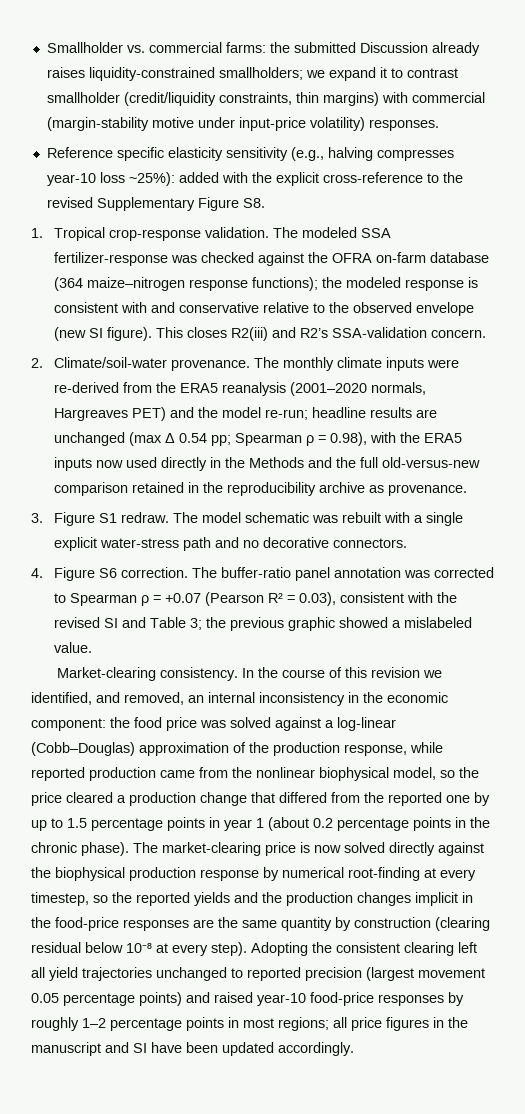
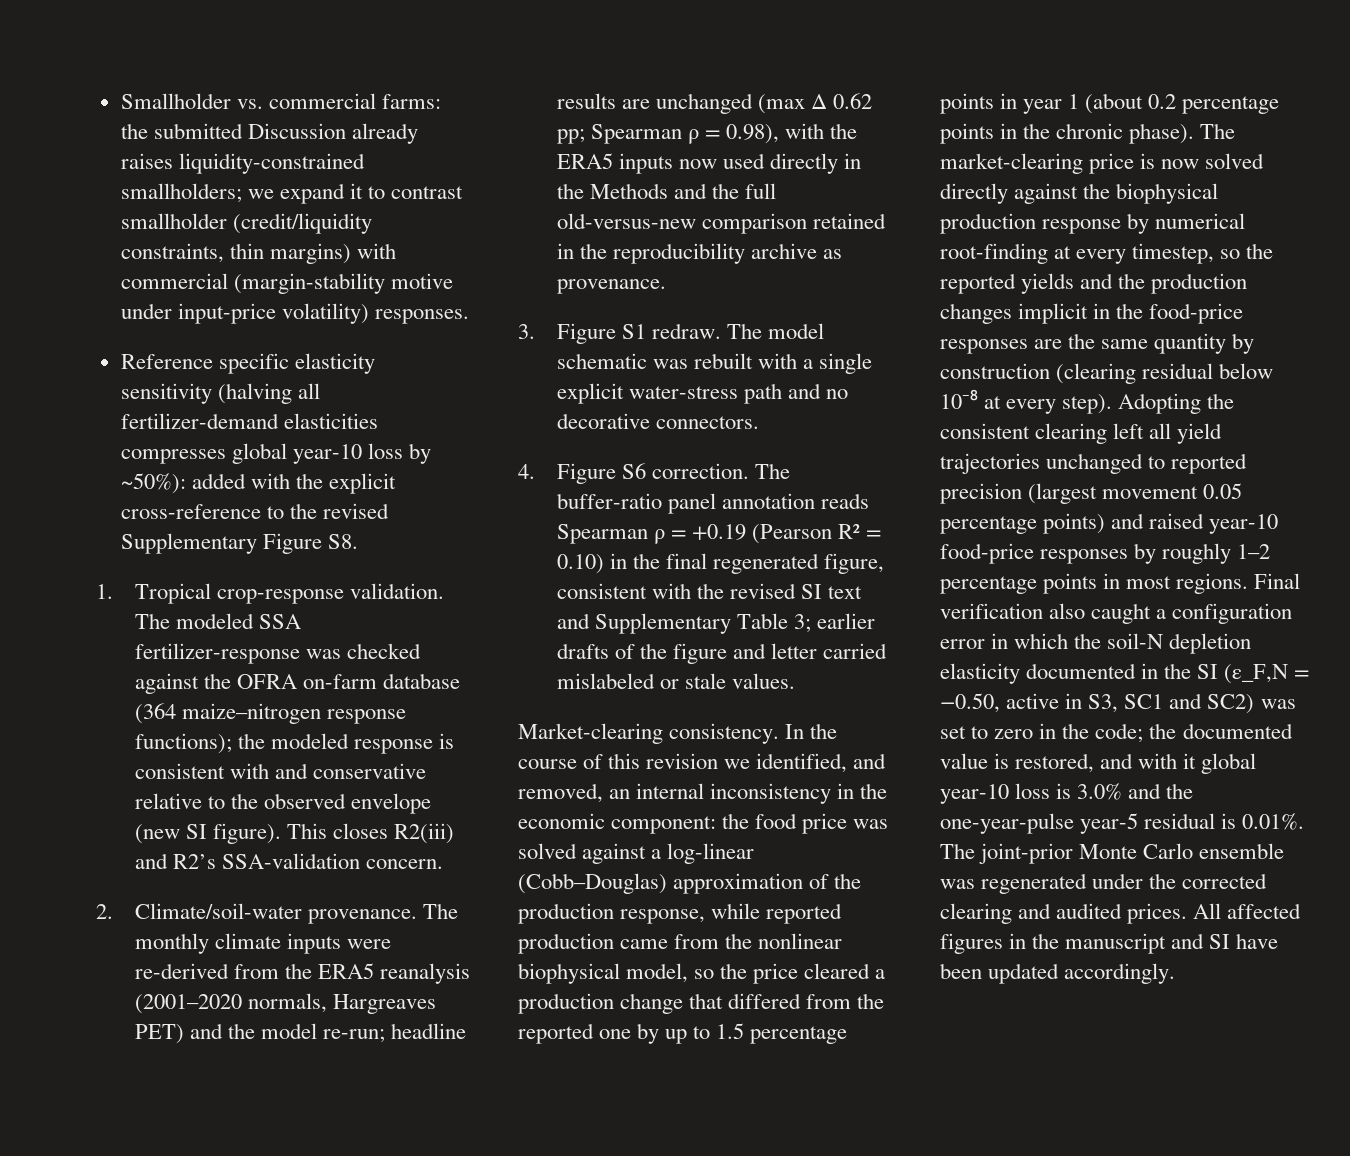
- Reference specific elasticity sensitivity (e.g., halving compresses year-10 loss ~25%): added with the explicit cross-reference to the revised Supplementary Figure S8.
+ Reference specific elasticity sensitivity (halving all fertilizer-demand elasticities compresses global year-10 loss by ~50%): added with the explicit cross-reference to the revised Supplementary Figure S8.
- The monthly climate inputs were re-derived from the ERA5 reanalysis (2001–2020 normals, Hargreaves PET) and the model re-run; headline results are unchanged (max Δ 0.54 pp; Spearman ρ = 0.98), with the ERA5 inputs now used directly in the Methods and the full old-versus-new comparison retained in the reproducibility archive as provenance.
+ The monthly climate inputs were re-derived from the ERA5 reanalysis (2001–2020 normals, Hargreaves PET) and the model re-run; headline results are unchanged (max Δ 0.62 pp; Spearman ρ = 0.98), with the ERA5 inputs now used directly in the Methods and the full old-versus-new comparison retained in the reproducibility archive as provenance.
- The buffer-ratio panel annotation was corrected to Spearman ρ = +0.07 (Pearson R² = 0.03), consistent with the revised SI and Table 3; the previous graphic showed a mislabeled value.
+ The buffer-ratio panel annotation reads Spearman ρ = +0.19 (Pearson R² = 0.10) in the final regenerated figure, consistent with the revised SI text and Supplementary Table 3; earlier drafts of the figure and letter carried mislabeled or stale values.
- Adopting the consistent clearing left all yield trajectories unchanged to reported precision (largest movement 0.05 percentage points) and raised year-10 food-price responses by roughly 1–2 percentage points in most regions; all price figures in the manuscript and SI have been updated accordingly.
+ Adopting the consistent clearing left all yield trajectories unchanged to reported precision (largest movement 0.05 percentage points) and raised year-10 food-price responses by roughly 1–2 percentage points in most regions. Final verification also caught a configuration error in which the soil-N depletion elasticity documented in the SI (ε_F,N = −0.50, active in S3, SC1 and SC2) was set to zero in the code; the documented value is restored, and with it global year-10 loss is 3.0% and the one-year-pulse year-5 residual is 0.01%. The joint-prior Monte Carlo ensemble was regenerated under the corrected clearing and audited prices. All affected figures in the manuscript and SI have been updated accordingly.

